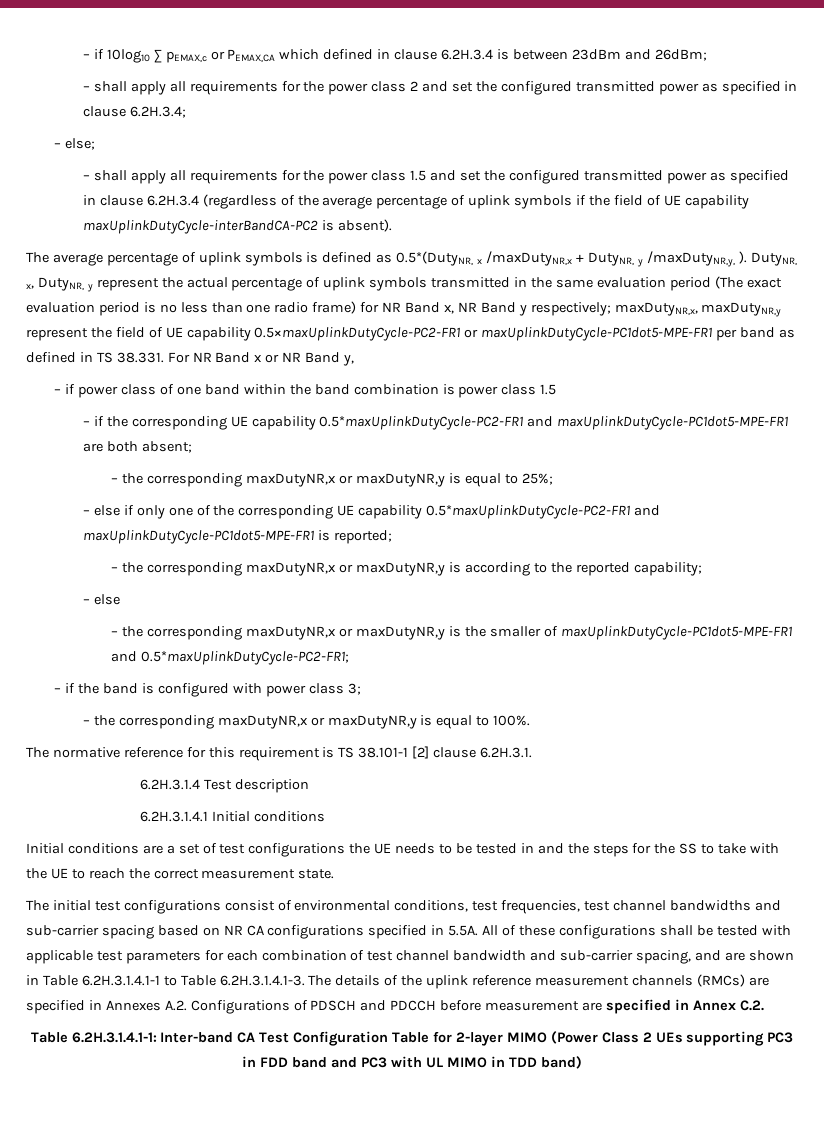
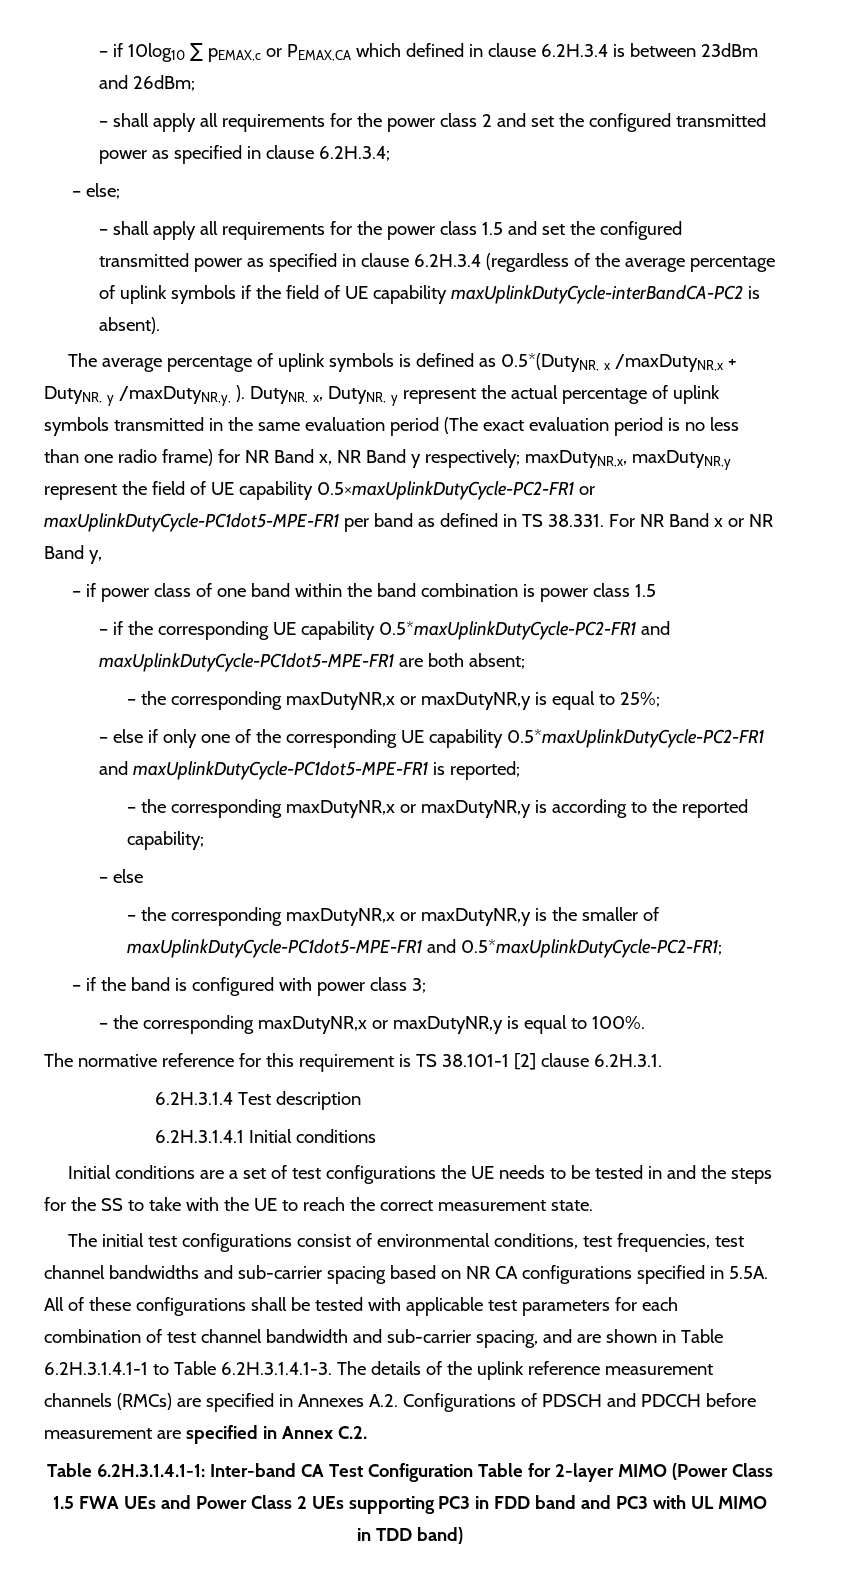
- Table 6.2H.3.1.4.1-1: Inter-band CA Test Configuration Table for 2-layer MIMO (Power Class 2 UEs supporting PC3 in FDD band and PC3 with UL MIMO in TDD band)
+ Table 6.2H.3.1.4.1-1: Inter-band CA Test Configuration Table for 2-layer MIMO (Power Class 1.5 FWA UEs and Power Class 2 UEs supporting PC3 in FDD band and PC3 with UL MIMO in TDD band)

